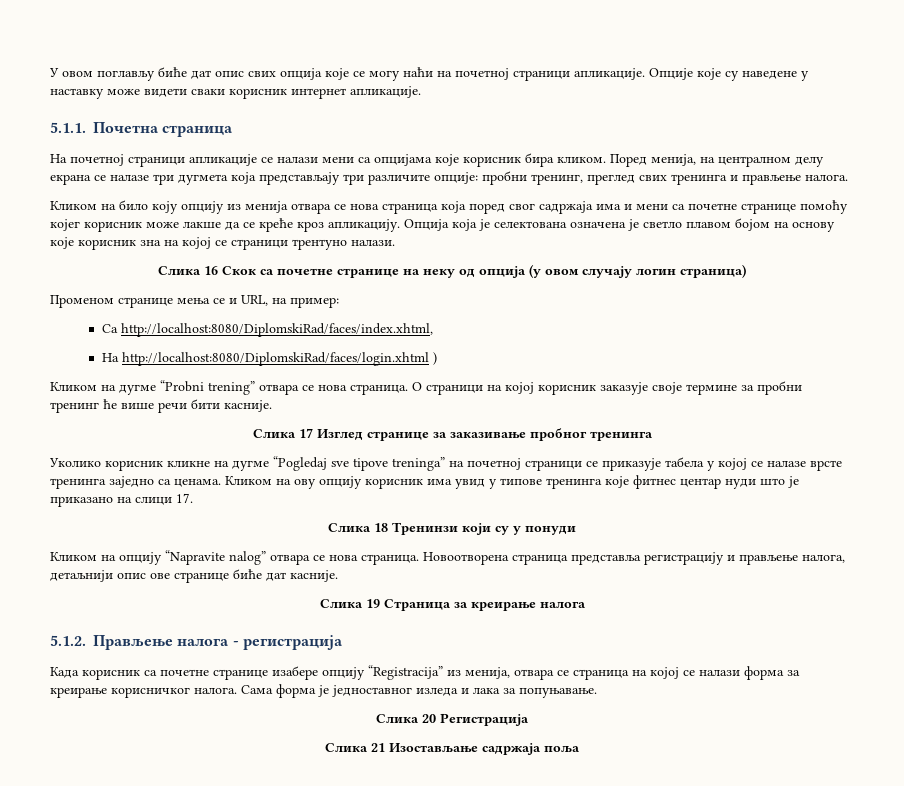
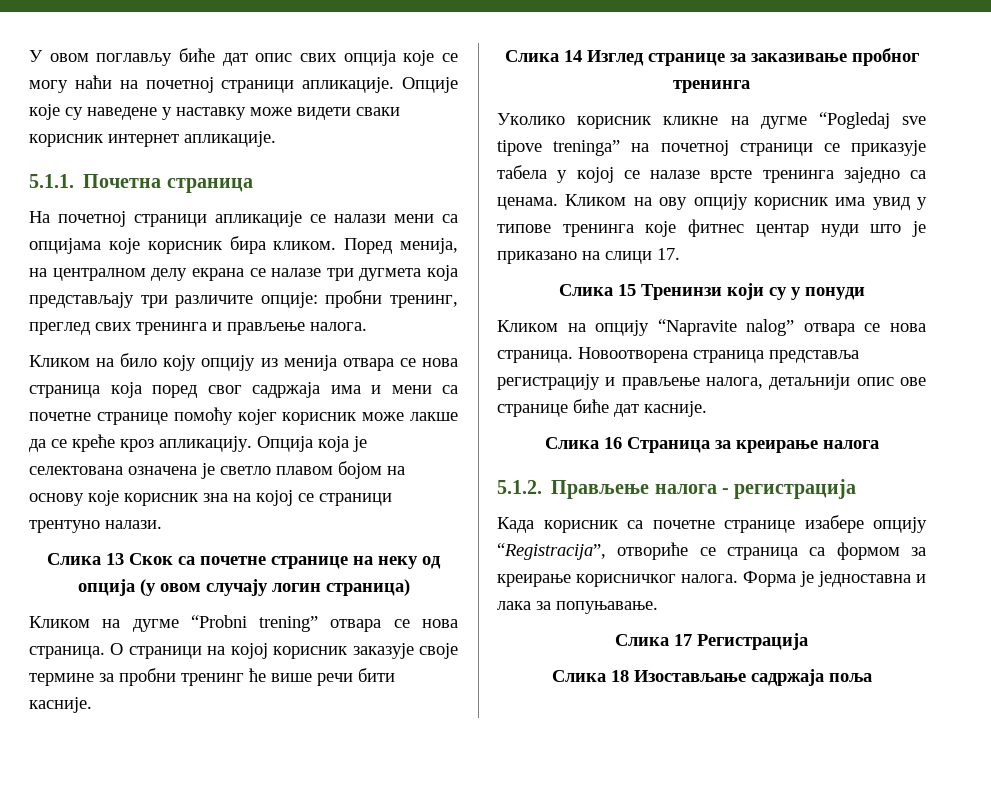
- Слика 16 Скок са почетне странице на неку од опција (у овом случају логин страница)
+ Слика 13 Скок са почетне странице на неку од опција (у овом случају логин страница)
- Променом странице мења се и URL, на пример:
- Са http://localhost:8080/DiplomskiRad/faces/index.xhtml,
- На http://localhost:8080/DiplomskiRad/faces/login.xhtml )
- Слика 17 Изглед странице за заказивање пробног тренинга
+ Слика 14 Изглед странице за заказивање пробног тренинга
- Слика 18 Тренинзи који су у понуди
+ Слика 15 Тренинзи који су у понуди
- Слика 19 Страница за креирање налога
+ Слика 16 Страница за креирање налога
- Када корисник са почетне странице изабере опцију “Registracija” из менија, отвара се страница на којој се налази форма за креирање корисничког налога. Сама форма је једноставног изледа и лака за попуњавање.
+ Када корисник са почетне странице изабере опцију “Registracija”, отвориће се страница са формом за креирање корисничког налога. Форма је једноставна и лака за попуњавање.
- Слика 20 Регистрација
+ Слика 17 Регистрација
- Слика 21 Изостављање садржаја поља
+ Слика 18 Изостављање садржаја поља

